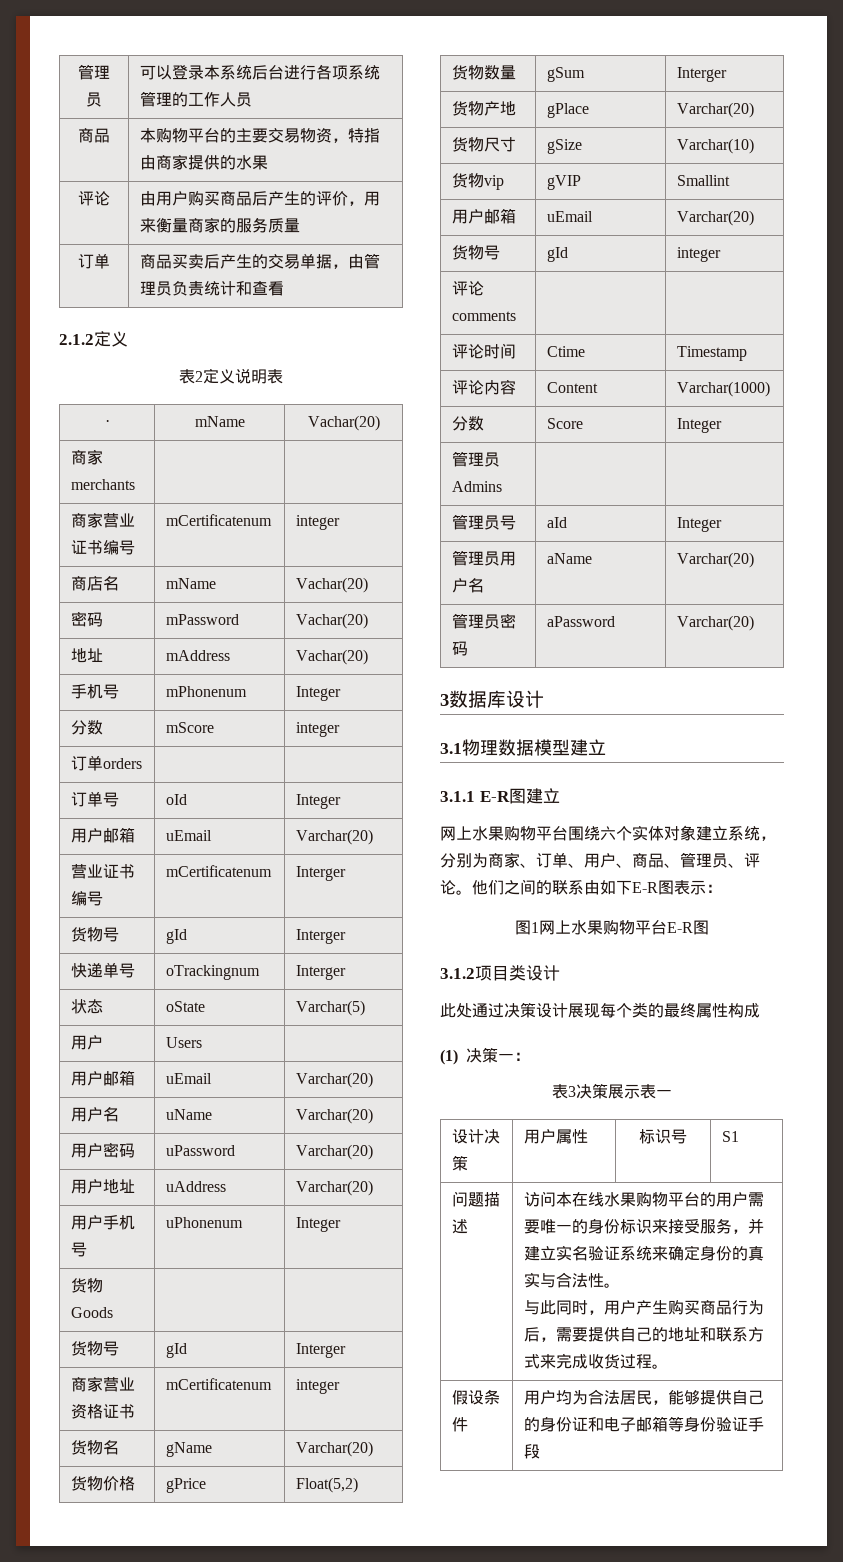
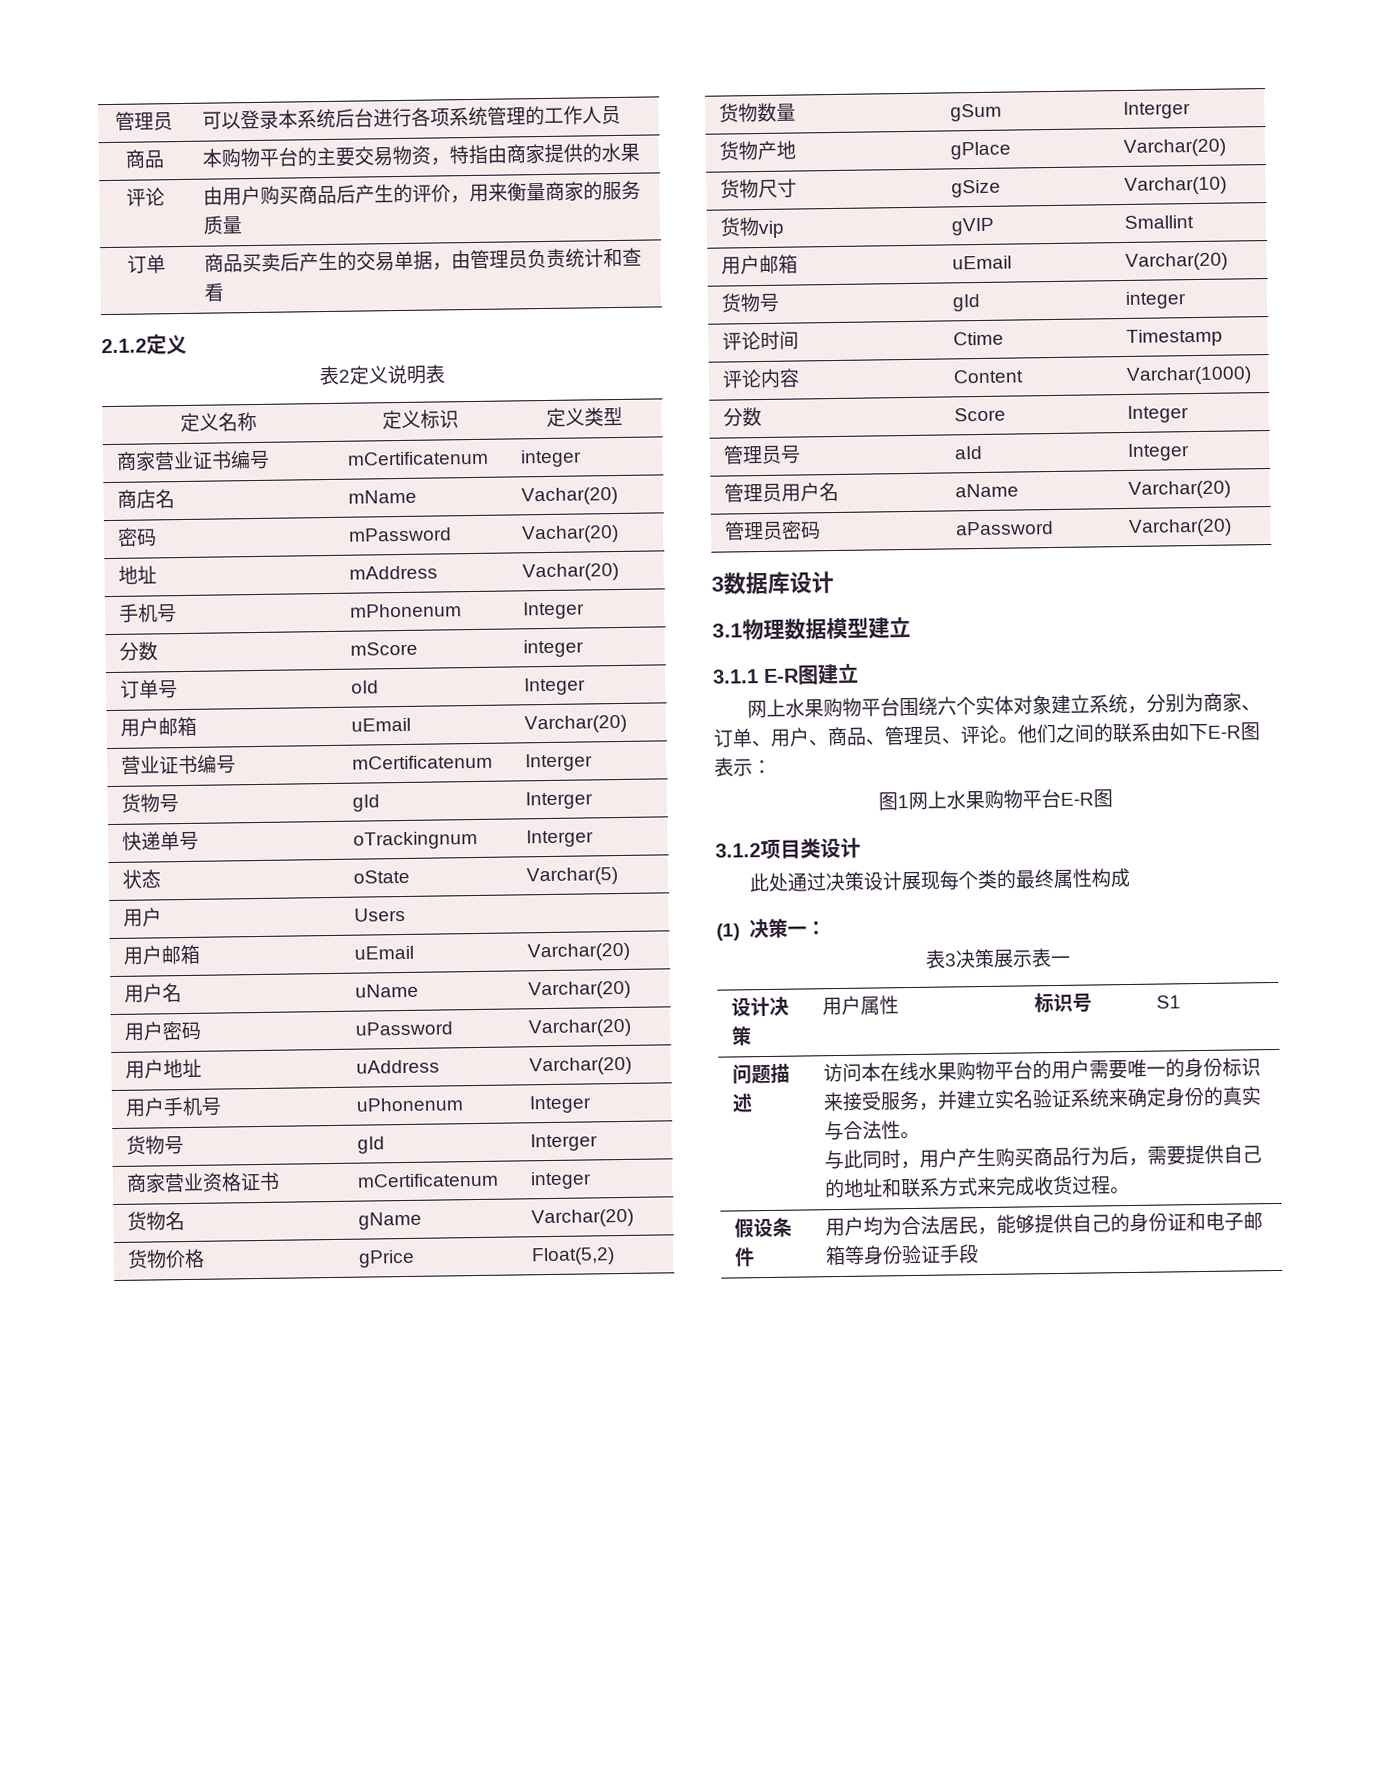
- · | mName | Vachar(20)
- 商家merchants | |
+ 定义名称 | 定义标识 | 定义类型
- 订单orders | |
- 货物Goods | |
- 评论comments | |
- 管理员Admins | |

